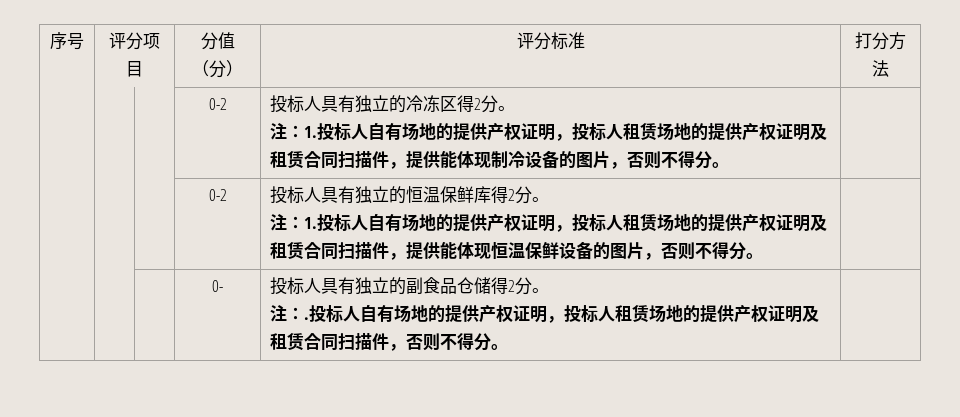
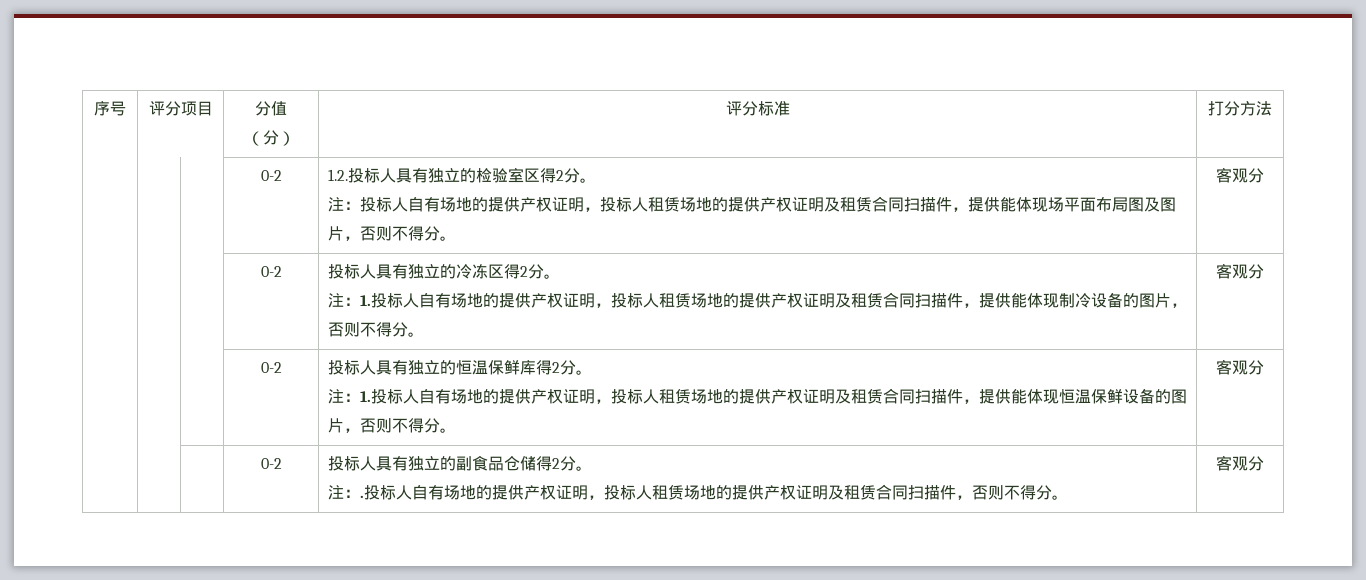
+ 0-2 | 1.2.投标人具有独立的检验室区得2分。
+ 注：投标人自有场地的提供产权证明，投标人租赁场地的提供产权证明及租赁合同扫描件，提供能体现场平面布局图及图片，否则不得分。 | 客观分
- 注：1.投标人自有场地的提供产权证明，投标人租赁场地的提供产权证明及租赁合同扫描件，提供能体现制冷设备的图片，否则不得分。
+ 注：1.投标人自有场地的提供产权证明，投标人租赁场地的提供产权证明及租赁合同扫描件，提供能体现制冷设备的图片，否则不得分。 | 客观分
- 1.投标人自有场地的提供产权证明，投标人租赁场地的提供产权证明及租赁合同扫描件，提供能体现恒温保鲜设备的图片，否则不得分。 |
- | | | 0- | 投标人具有独立的副食品仓储得2分。
- 注：.投标人自有场地的提供产权证明，投标人租赁场地的提供产权证明及租赁合同扫描件，否则不得分。 |
+ 1.投标人自有场地的提供产权证明，投标人租赁场地的提供产权证明及租赁合同扫描件，提供能体现恒温保鲜设备的图片，否则不得分。 | 客观分
+ | | | 0-2 | 投标人具有独立的副食品仓储得2分。
+ 注：.投标人自有场地的提供产权证明，投标人租赁场地的提供产权证明及租赁合同扫描件，否则不得分。 | 客观分

